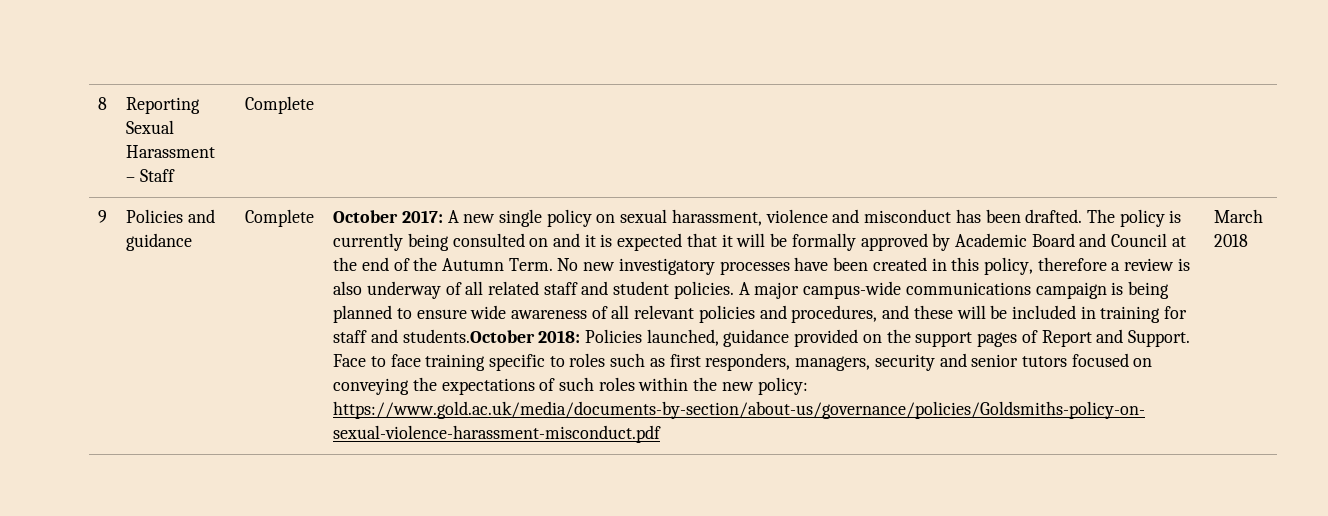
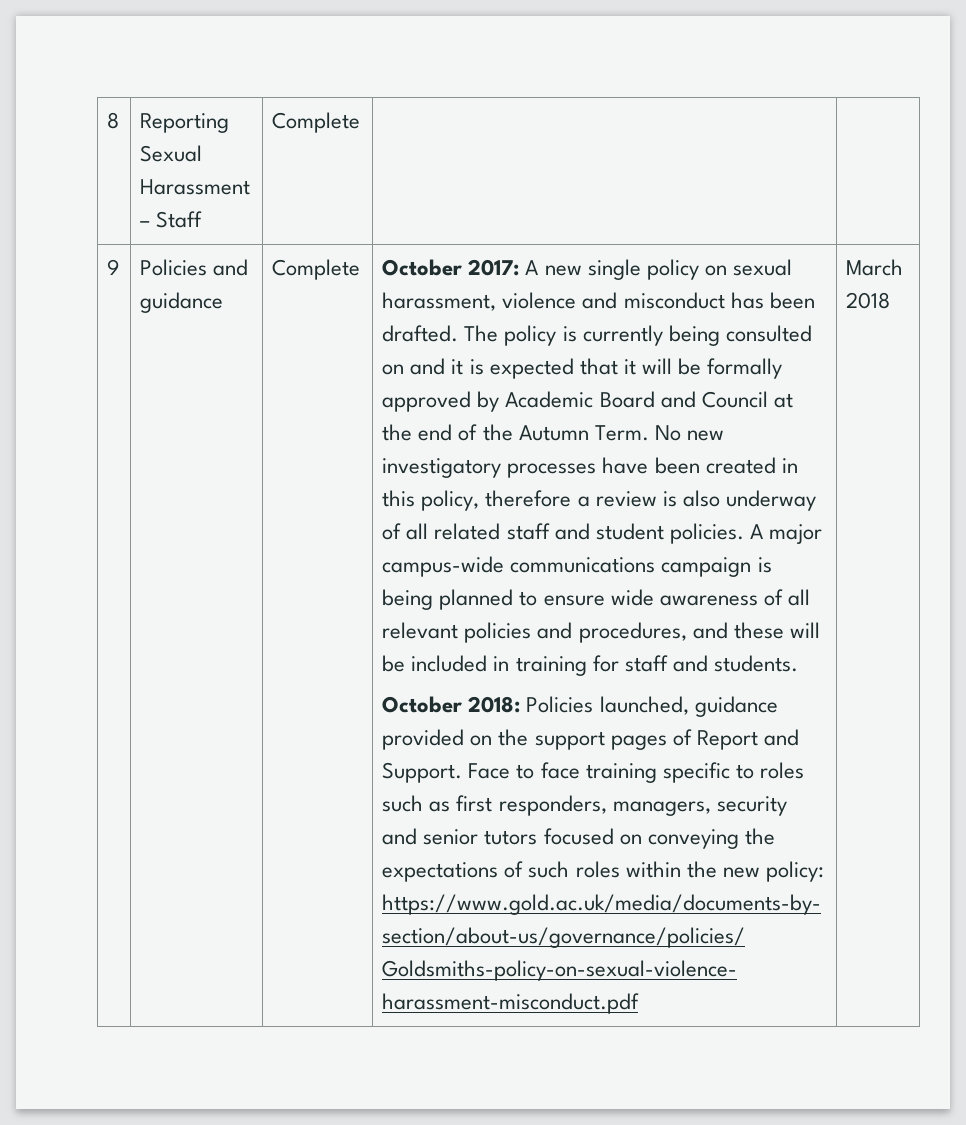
- A major campus-wide communications campaign is being planned to ensure wide awareness of all relevant policies and procedures, and these will be included in training for staff and students.October 2018: Policies launched, guidance provided on the support pages of Report and Support.
+ A major campus-wide communications campaign is being planned to ensure wide awareness of all relevant policies and procedures, and these will be included in training for staff and students.
+ October 2018: Policies launched, guidance provided on the support pages of Report and Support.

